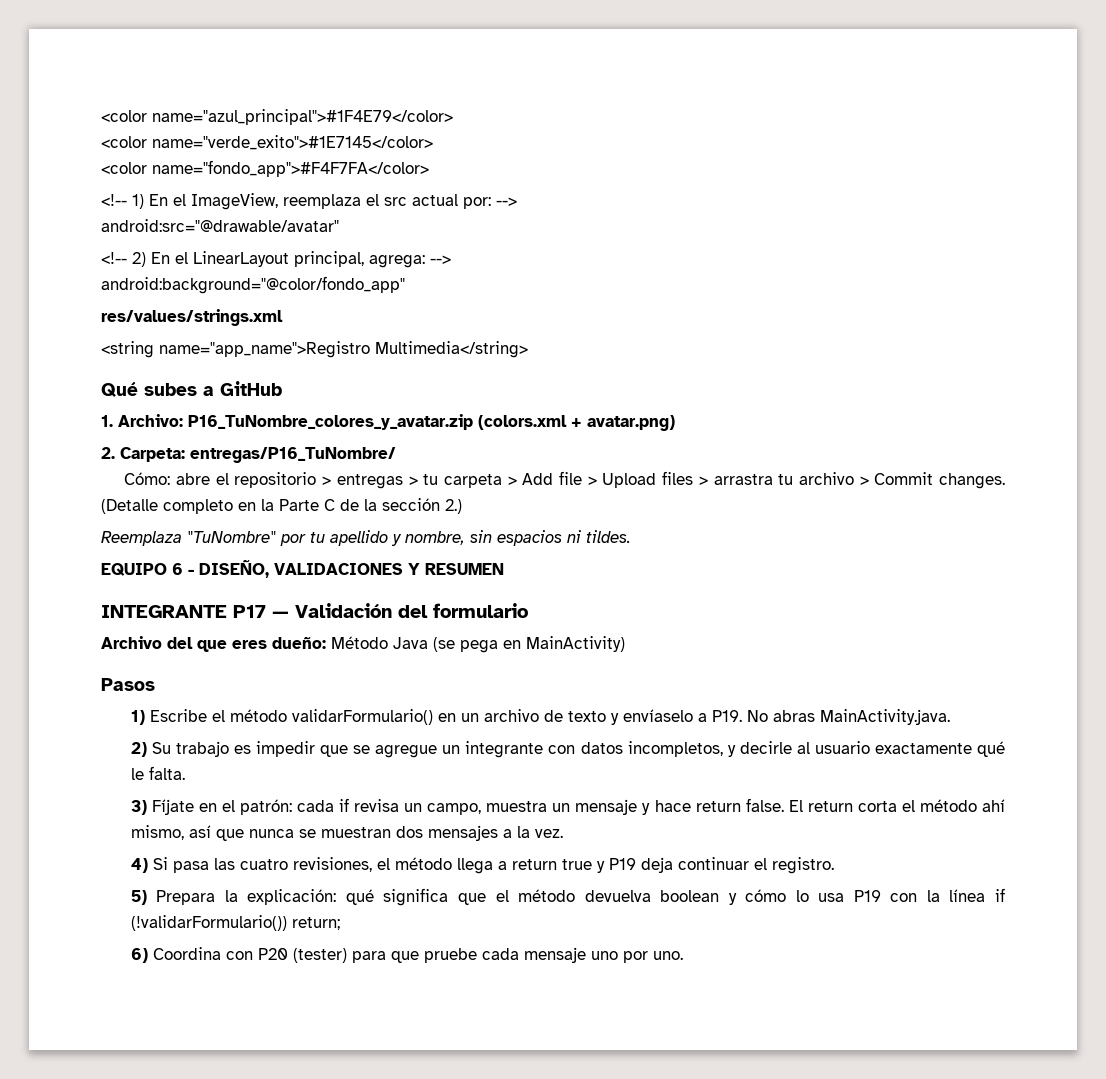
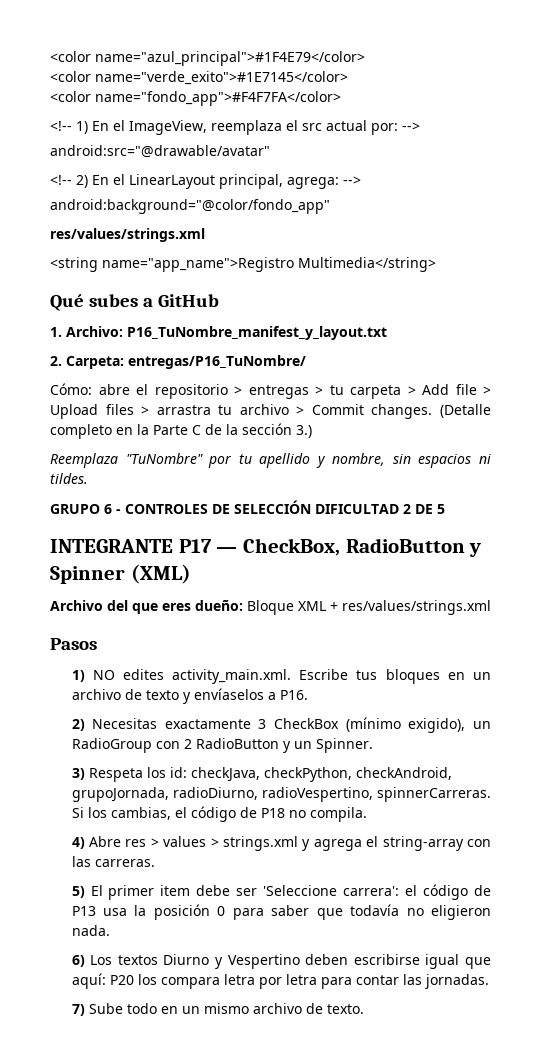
- 1. Archivo: P16_TuNombre_colores_y_avatar.zip (colors.xml + avatar.png)
+ 1. Archivo: P16_TuNombre_manifest_y_layout.txt
- (Detalle completo en la Parte C de la sección 2.)
+ (Detalle completo en la Parte C de la sección 3.)
- EQUIPO 6 - DISEÑO, VALIDACIONES Y RESUMEN
- INTEGRANTE P17 — Validación del formulario
+ GRUPO 6 - CONTROLES DE SELECCIÓN DIFICULTAD 2 DE 5
+ INTEGRANTE P17 — CheckBox, RadioButton y Spinner (XML)
- Archivo del que eres dueño: Método Java (se pega en MainActivity)
+ Archivo del que eres dueño: Bloque XML + res/values/strings.xml
  Pasos
- 1) Escribe el método validarFormulario() en un archivo de texto y envíaselo a P19. No abras MainActivity.java.
- 2) Su trabajo es impedir que se agregue un integrante con datos incompletos, y decirle al usuario exactamente qué le falta.
- 3) Fíjate en el patrón: cada if revisa un campo, muestra un mensaje y hace return false. El return corta el método ahí mismo, así que nunca se muestran dos mensajes a la vez.
- 4) Si pasa las cuatro revisiones, el método llega a return true y P19 deja continuar el registro.
- 5) Prepara la explicación: qué significa que el método devuelva boolean y cómo lo usa P19 con la línea if (!validarFormulario()) return;
- 6) Coordina con P20 (tester) para que pruebe cada mensaje uno por uno.
+ 1) NO edites activity_main.xml. Escribe tus bloques en un archivo de texto y envíaselos a P16.
+ 2) Necesitas exactamente 3 CheckBox (mínimo exigido), un RadioGroup con 2 RadioButton y un Spinner.
+ 3) Respeta los id: checkJava, checkPython, checkAndroid, grupoJornada, radioDiurno, radioVespertino, spinnerCarreras. Si los cambias, el código de P18 no compila.
+ 4) Abre res > values > strings.xml y agrega el string-array con las carreras.
+ 5) El primer item debe ser 'Seleccione carrera': el código de P13 usa la posición 0 para saber que todavía no eligieron nada.
+ 6) Los textos Diurno y Vespertino deben escribirse igual que aquí: P20 los compara letra por letra para contar las jornadas.
+ 7) Sube todo en un mismo archivo de texto.

